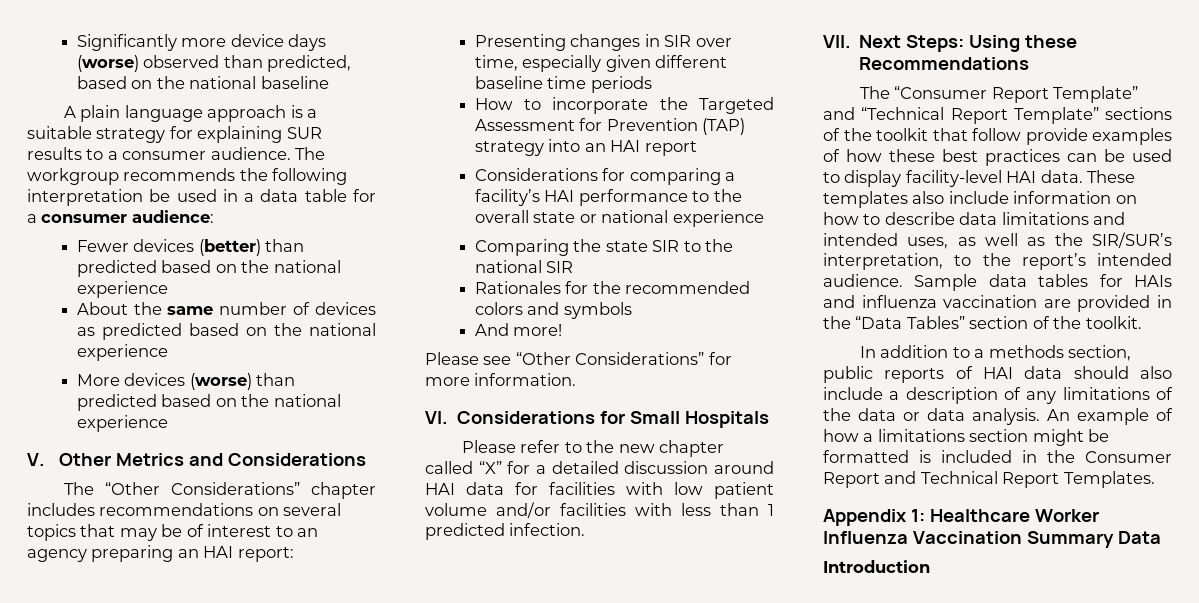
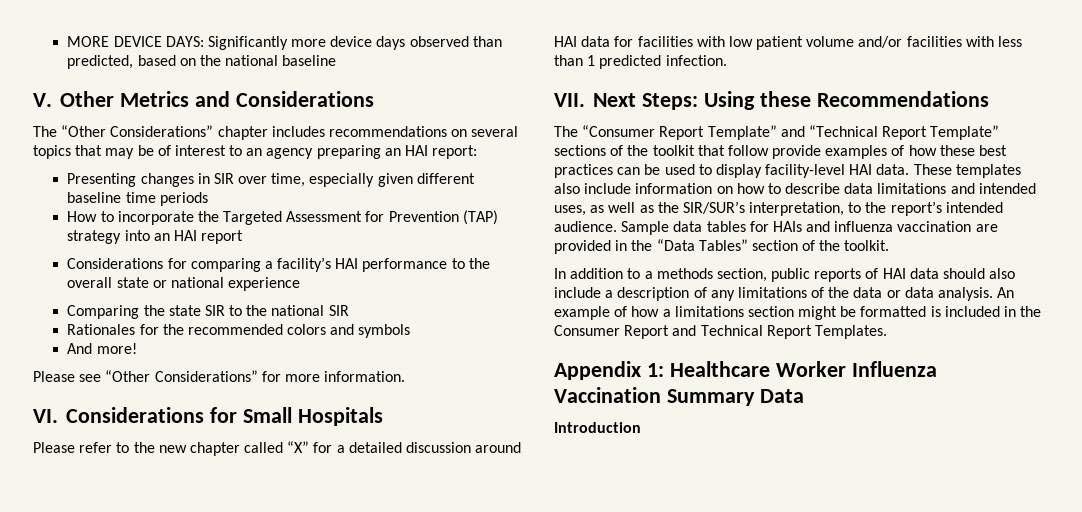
- Significantly more device days (worse) observed than predicted, based on the national baseline
+ MORE DEVICE DAYS: Significantly more device days observed than predicted, based on the national baseline
- A plain language approach is a suitable strategy for explaining SUR results to a consumer audience. The workgroup recommends the following interpretation be used in a data table for a consumer audience:
- Fewer devices (better) than predicted based on the national experience
- About the same number of devices as predicted based on the national experience
- More devices (worse) than predicted based on the national experience

